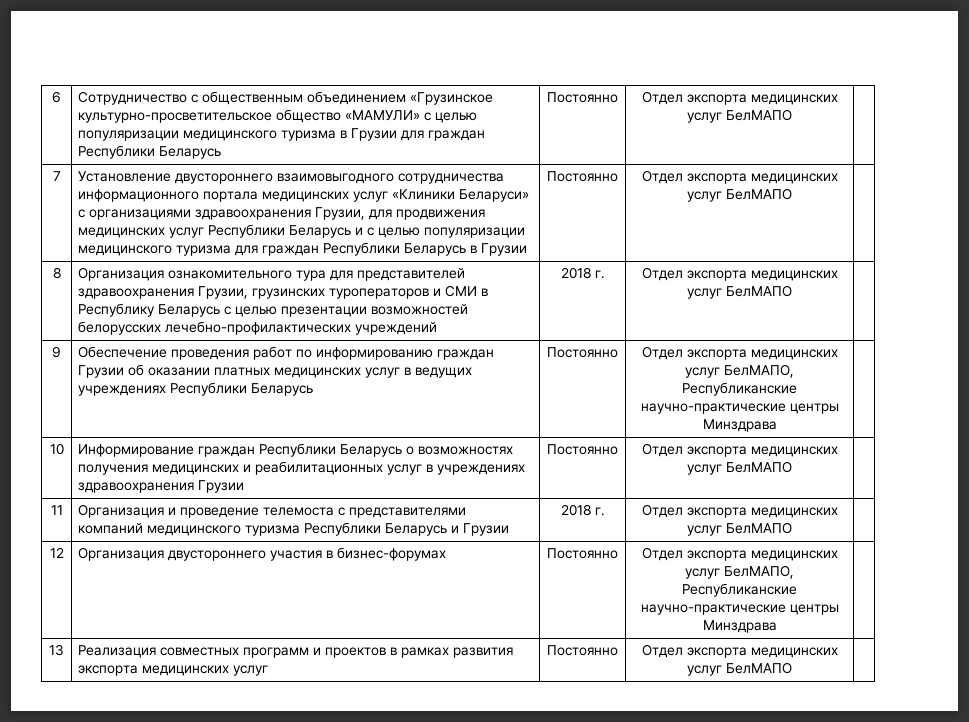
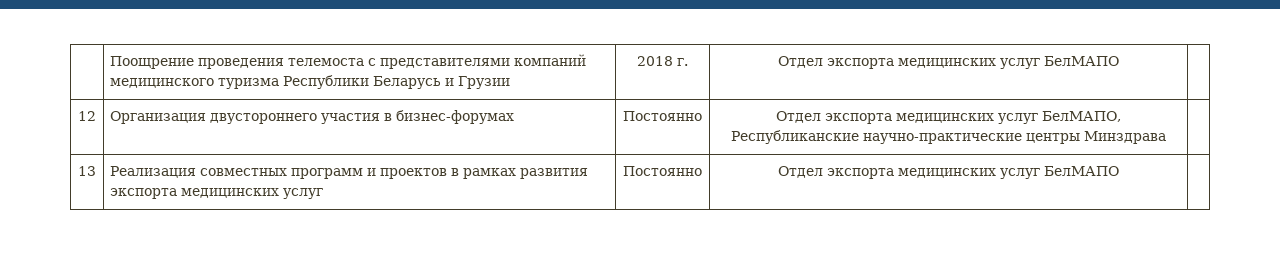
- 6 | Сотрудничество с общественным объединением «Грузинское культурно-просветительское общество «МАМУЛИ» с целью популяризации медицинского туризма в Грузии для граждан Республики Беларусь | Постоянно | Отдел экспорта медицинских услуг БелМАПО |
- 7 | Установление двустороннего взаимовыгодного сотрудничества информационного портала медицинских услуг «Клиники Беларуси» с организациями здравоохранения Грузии, для продвижения медицинских услуг Республики Беларусь и с целью популяризации медицинского туризма для граждан Республики Беларусь в Грузии | Постоянно | Отдел экспорта медицинских услуг БелМАПО |
- 8 | Организация ознакомительного тура для представителей здравоохранения Грузии, грузинских туроператоров и СМИ в Республику Беларусь с целью презентации возможностей белорусских лечебно-профилактических учреждений | 2018 г. | Отдел экспорта медицинских услуг БелМАПО |
- 9 | Обеспечение проведения работ по информированию граждан Грузии об оказании платных медицинских услуг в ведущих учреждениях Республики Беларусь | Постоянно | Отдел экспорта медицинских услуг БелМАПО, Республиканские научно-практические центры Минздрава |
- 10 | Информирование граждан Республики Беларусь о возможностях получения медицинских и реабилитационных услуг в учреждениях здравоохранения Грузии | Постоянно | Отдел экспорта медицинских услуг БелМАПО |
- 11 | Организация и проведение телемоста с представителями компаний медицинского туризма Республики Беларусь и Грузии | 2018 г. | Отдел экспорта медицинских услуг БелМАПО |
+ | Поощрение проведения телемоста с представителями компаний медицинского туризма Республики Беларусь и Грузии | 2018 г. | Отдел экспорта медицинских услуг БелМАПО |

